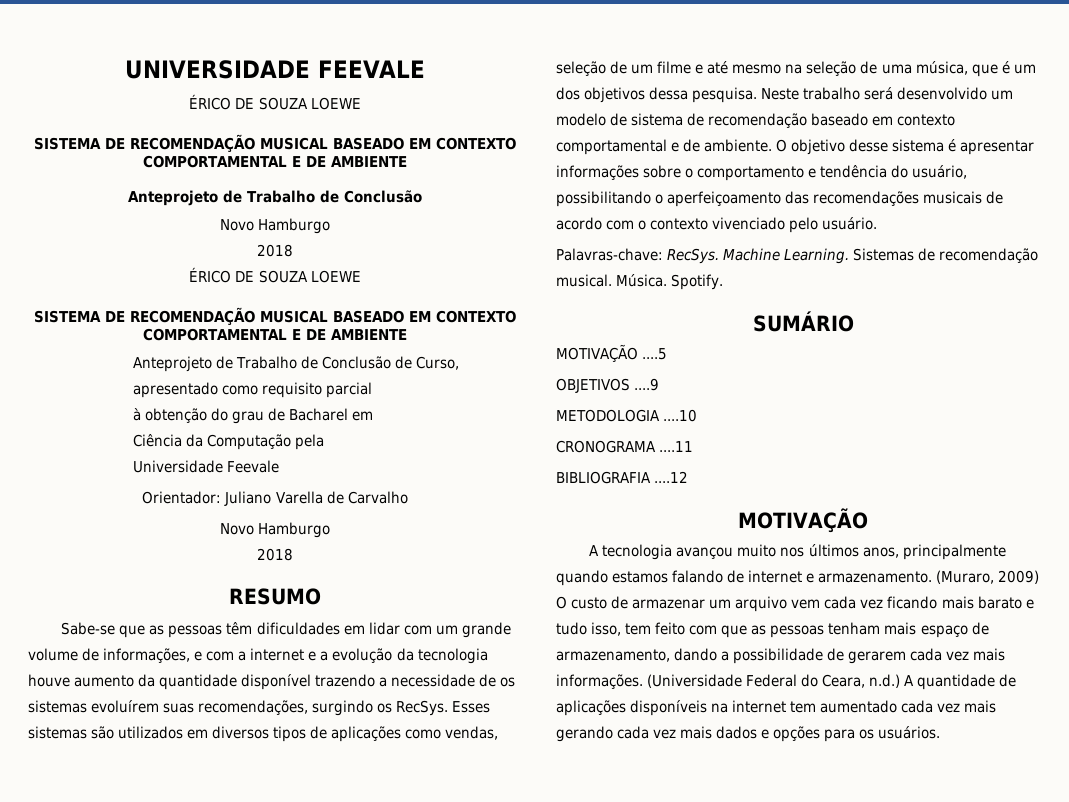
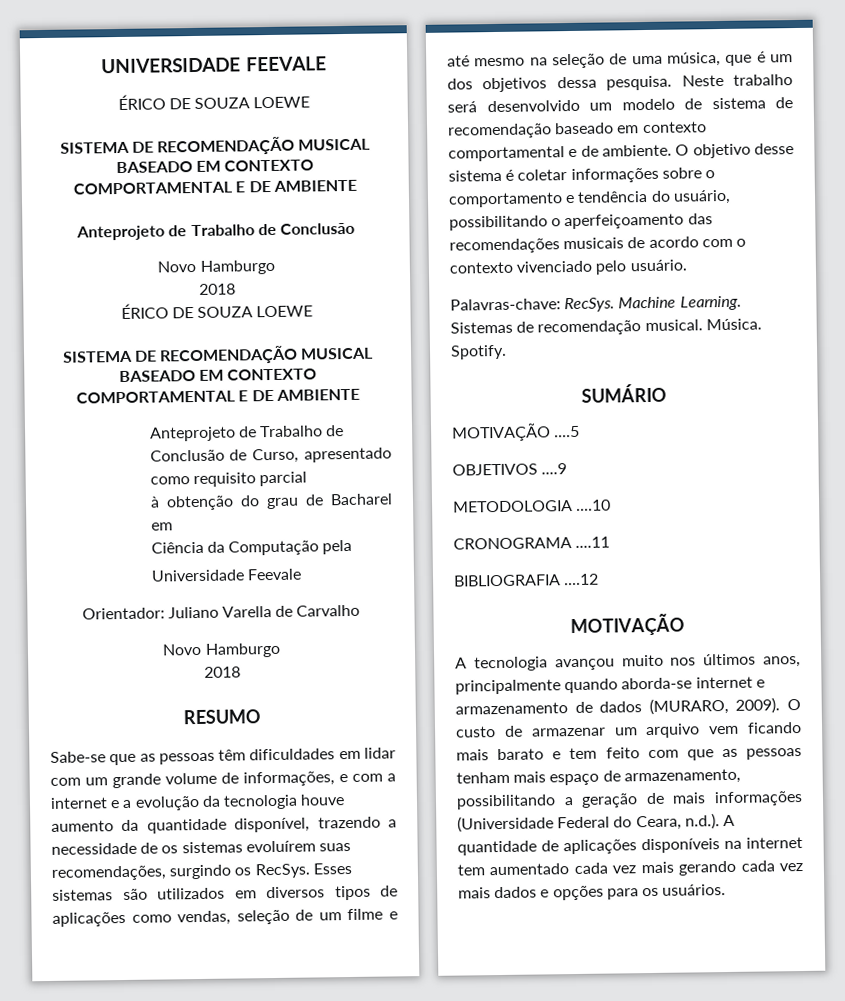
- Sabe-se que as pessoas têm dificuldades em lidar com um grande volume de informações, e com a internet e a evolução da tecnologia houve aumento da quantidade disponível trazendo a necessidade de os sistemas evoluírem suas recomendações, surgindo os RecSys.
+ Sabe-se que as pessoas têm dificuldades em lidar com um grande volume de informações, e com a internet e a evolução da tecnologia houve aumento da quantidade disponível, trazendo a necessidade de os sistemas evoluírem suas recomendações, surgindo os RecSys.
- O objetivo desse sistema é apresentar informações sobre o comportamento e tendência do usuário, possibilitando o aperfeiçoamento das recomendações musicais de acordo com o contexto vivenciado pelo usuário.
+ O objetivo desse sistema é coletar informações sobre o comportamento e tendência do usuário, possibilitando o aperfeiçoamento das recomendações musicais de acordo com o contexto vivenciado pelo usuário.
- A tecnologia avançou muito nos últimos anos, principalmente quando estamos falando de internet e armazenamento. (Muraro, 2009) O custo de armazenar um arquivo vem cada vez ficando mais barato e tudo isso, tem feito com que as pessoas tenham mais espaço de armazenamento, dando a possibilidade de gerarem cada vez mais informações. (Universidade Federal do Ceara, n.d.) A quantidade de aplicações disponíveis na internet tem aumentado cada vez mais gerando cada vez mais dados e opções para os usuários.
+ A tecnologia avançou muito nos últimos anos, principalmente quando aborda-se internet e armazenamento de dados (MURARO, 2009). O custo de armazenar um arquivo vem ficando mais barato e tem feito com que as pessoas tenham mais espaço de armazenamento, possibilitando a geração de mais informações (Universidade Federal do Ceara, n.d.). A quantidade de aplicações disponíveis na internet tem aumentado cada vez mais gerando cada vez mais dados e opções para os usuários.

